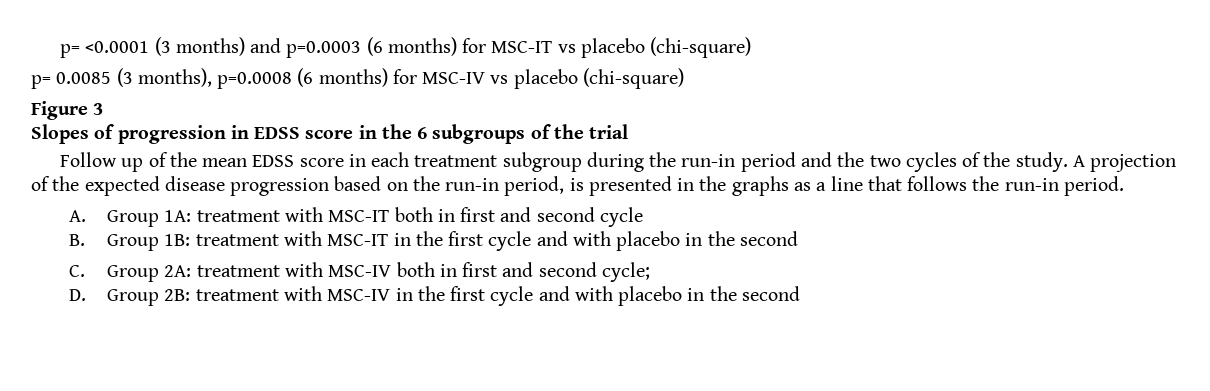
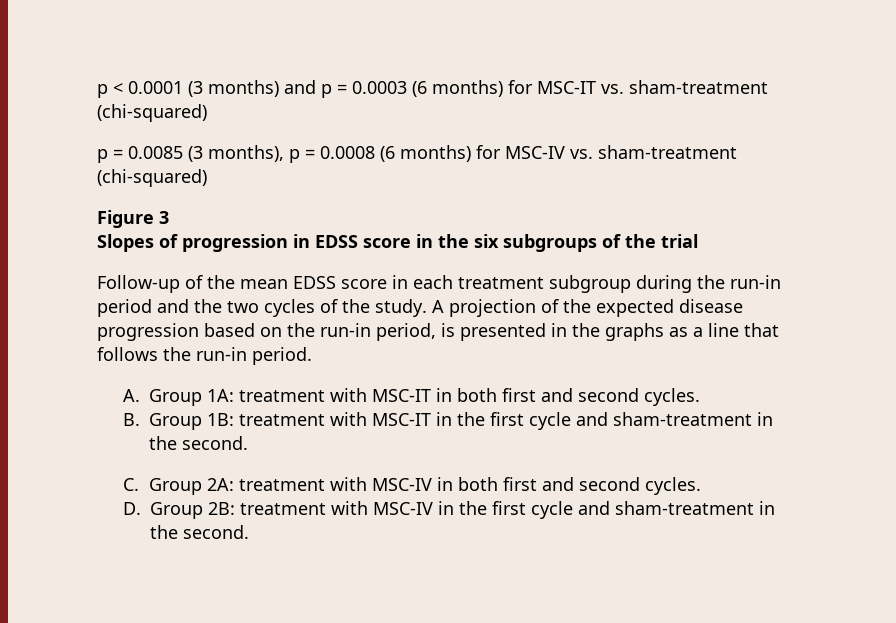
- p= <0.0001 (3 months) and p=0.0003 (6 months) for MSC-IT vs placebo (chi-square)
- p= 0.0085 (3 months), p=0.0008 (6 months) for MSC-IV vs placebo (chi-square)
+ p < 0.0001 (3 months) and p = 0.0003 (6 months) for MSC-IT vs. sham-treatment (chi-squared)
+ p = 0.0085 (3 months), p = 0.0008 (6 months) for MSC-IV vs. sham-treatment (chi-squared)
- Slopes of progression in EDSS score in the 6 subgroups of the trial
+ Slopes of progression in EDSS score in the six subgroups of the trial
- Follow up of the mean EDSS score in each treatment subgroup during the run-in period and the two cycles of the study.
+ Follow-up of the mean EDSS score in each treatment subgroup during the run-in period and the two cycles of the study.
- A. Group 1A: treatment with MSC-IT both in first and second cycle
+ A. Group 1A: treatment with MSC-IT in both first and second cycles.
- B. Group 1B: treatment with MSC-IT in the first cycle and with placebo in the second
+ B. Group 1B: treatment with MSC-IT in the first cycle and sham-treatment in the second.
- C. Group 2A: treatment with MSC-IV both in first and second cycle;
+ C. Group 2A: treatment with MSC-IV in both first and second cycles.
- D. Group 2B: treatment with MSC-IV in the first cycle and with placebo in the second
+ D. Group 2B: treatment with MSC-IV in the first cycle and sham-treatment in the second.

